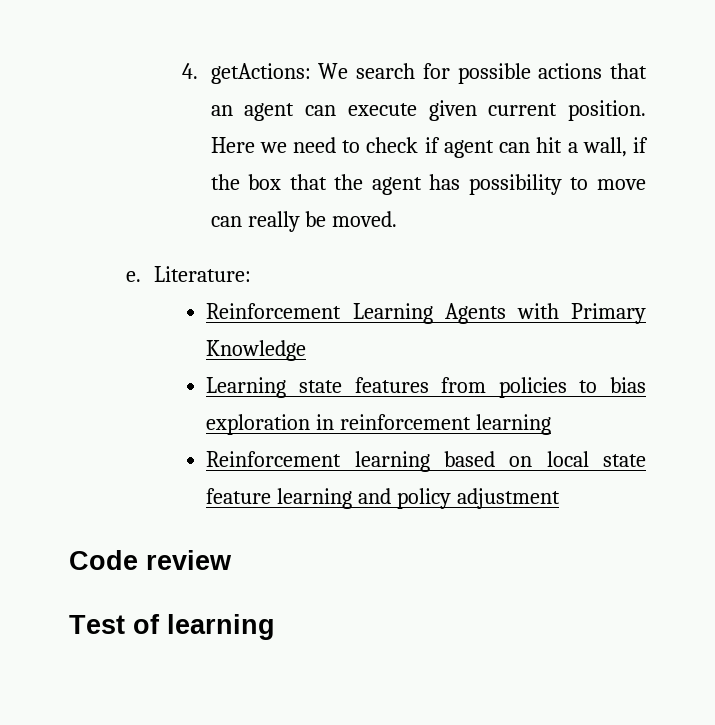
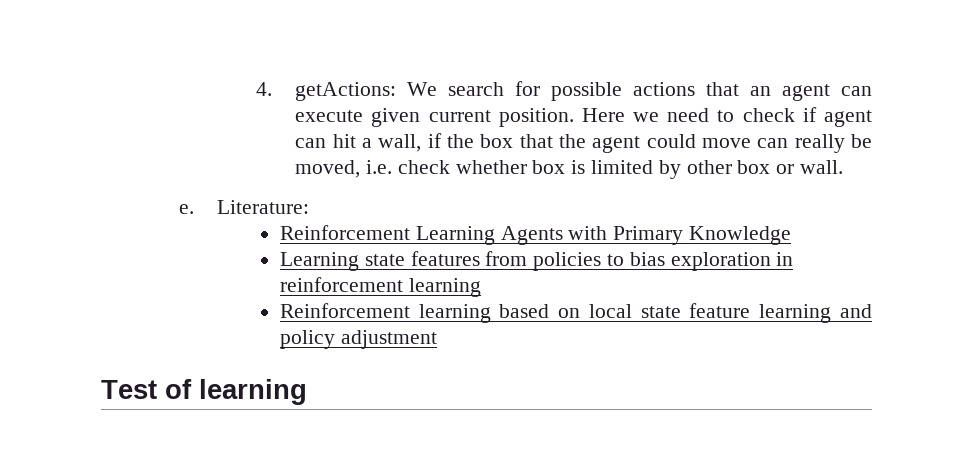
- Here we need to check if agent can hit a wall, if the box that the agent has possibility to move can really be moved.
+ Here we need to check if agent can hit a wall, if the box that the agent could move can really be moved, i.e. check whether box is limited by other box or wall.
- Code review

